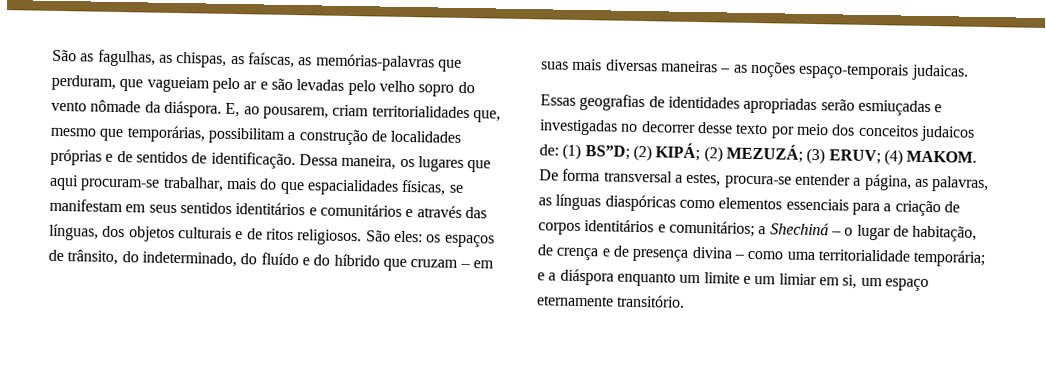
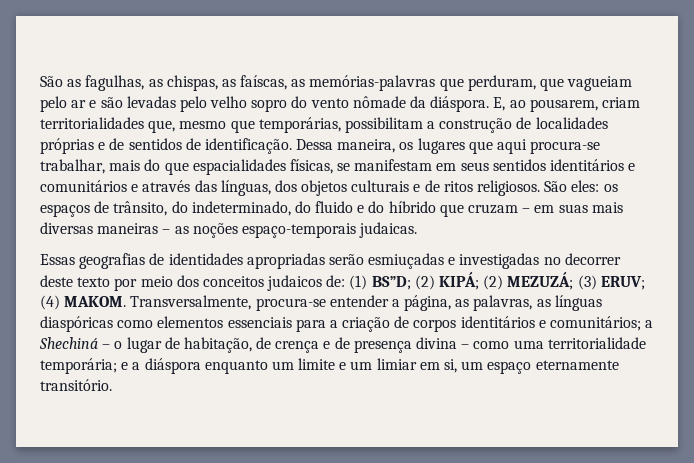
- Dessa maneira, os lugares que aqui procuram-se trabalhar, mais do que espacialidades físicas, se manifestam em seus sentidos identitários e comunitários e através das línguas, dos objetos culturais e de ritos religiosos.
+ Dessa maneira, os lugares que aqui procura-se trabalhar, mais do que espacialidades físicas, se manifestam em seus sentidos identitários e comunitários e através das línguas, dos objetos culturais e de ritos religiosos.
- São eles: os espaços de trânsito, do indeterminado, do fluído e do híbrido que cruzam – em suas mais diversas maneiras – as noções espaço-temporais judaicas.
+ São eles: os espaços de trânsito, do indeterminado, do fluido e do híbrido que cruzam – em suas mais diversas maneiras – as noções espaço-temporais judaicas.
- Essas geografias de identidades apropriadas serão esmiuçadas e investigadas no decorrer desse texto por meio dos conceitos judaicos de: (1) BS”D; (2) KIPÁ; (2) MEZUZÁ; (3) ERUV; (4) MAKOM.
+ Essas geografias de identidades apropriadas serão esmiuçadas e investigadas no decorrer deste texto por meio dos conceitos judaicos de: (1) BS”D; (2) KIPÁ; (2) MEZUZÁ; (3) ERUV; (4) MAKOM.
- De forma transversal a estes, procura-se entender a página, as palavras, as línguas diaspóricas como elementos essenciais para a criação de corpos identitários e comunitários; a Shechiná – o lugar de habitação, de crença e de presença divina – como uma territorialidade temporária; e a diáspora enquanto um limite e um limiar em si, um espaço eternamente transitório.
+ Transversalmente, procura-se entender a página, as palavras, as línguas diaspóricas como elementos essenciais para a criação de corpos identitários e comunitários; a Shechiná – o lugar de habitação, de crença e de presença divina – como uma territorialidade temporária; e a diáspora enquanto um limite e um limiar em si, um espaço eternamente transitório.

